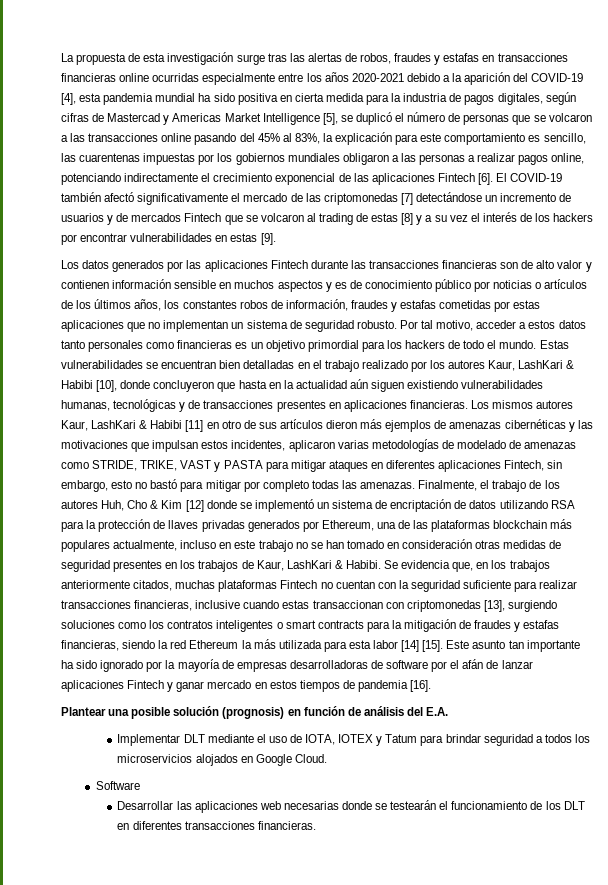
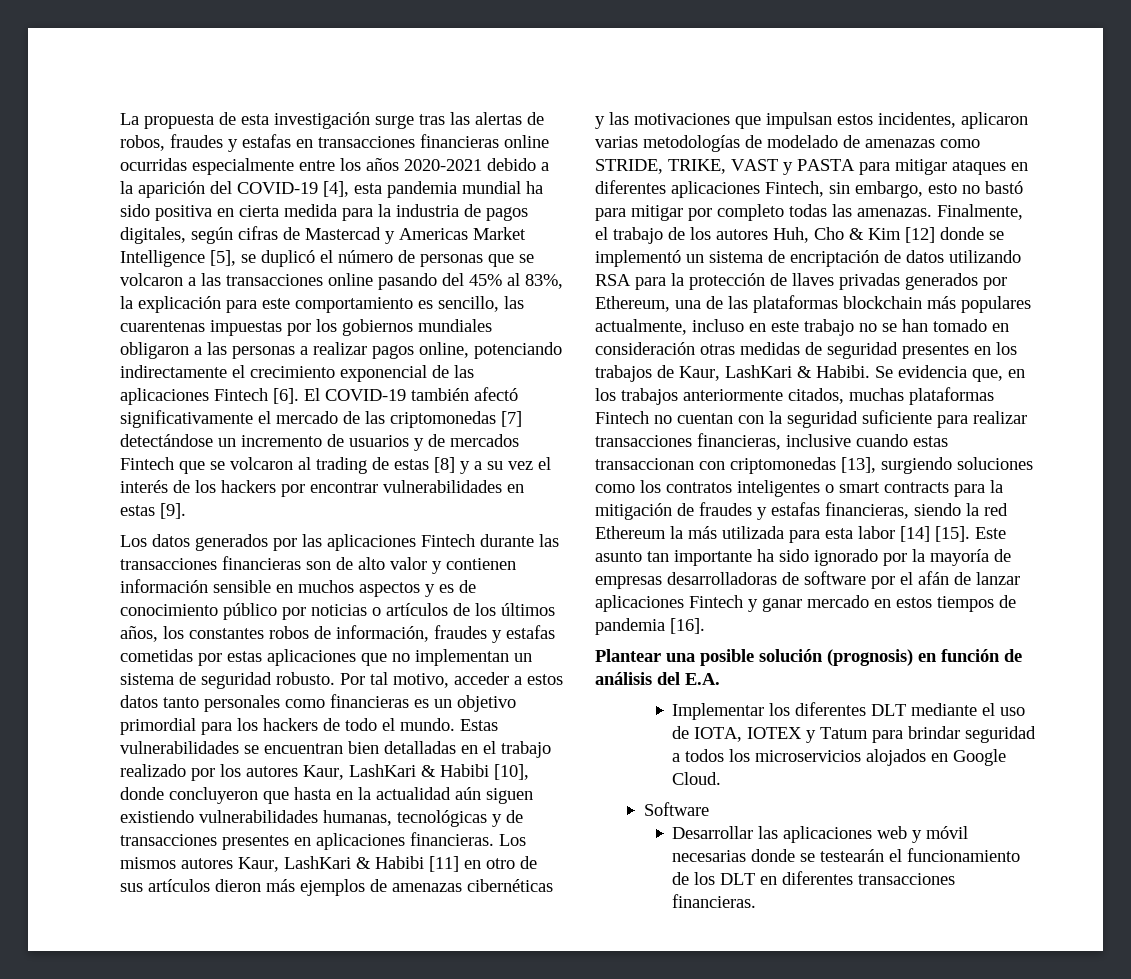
- Implementar DLT mediante el uso de IOTA, IOTEX y Tatum para brindar seguridad a todos los microservicios alojados en Google Cloud.
+ Implementar los diferentes DLT mediante el uso de IOTA, IOTEX y Tatum para brindar seguridad a todos los microservicios alojados en Google Cloud.
- Desarrollar las aplicaciones web necesarias donde se testearán el funcionamiento de los DLT en diferentes transacciones financieras.
+ Desarrollar las aplicaciones web y móvil necesarias donde se testearán el funcionamiento de los DLT en diferentes transacciones financieras.

